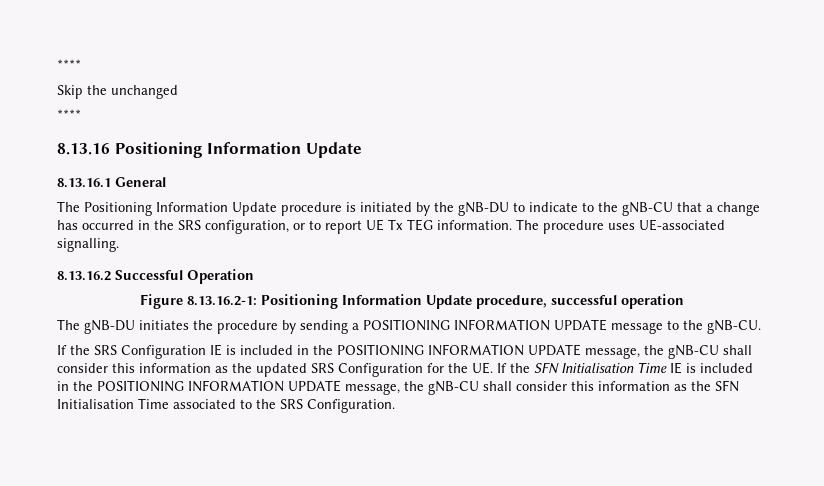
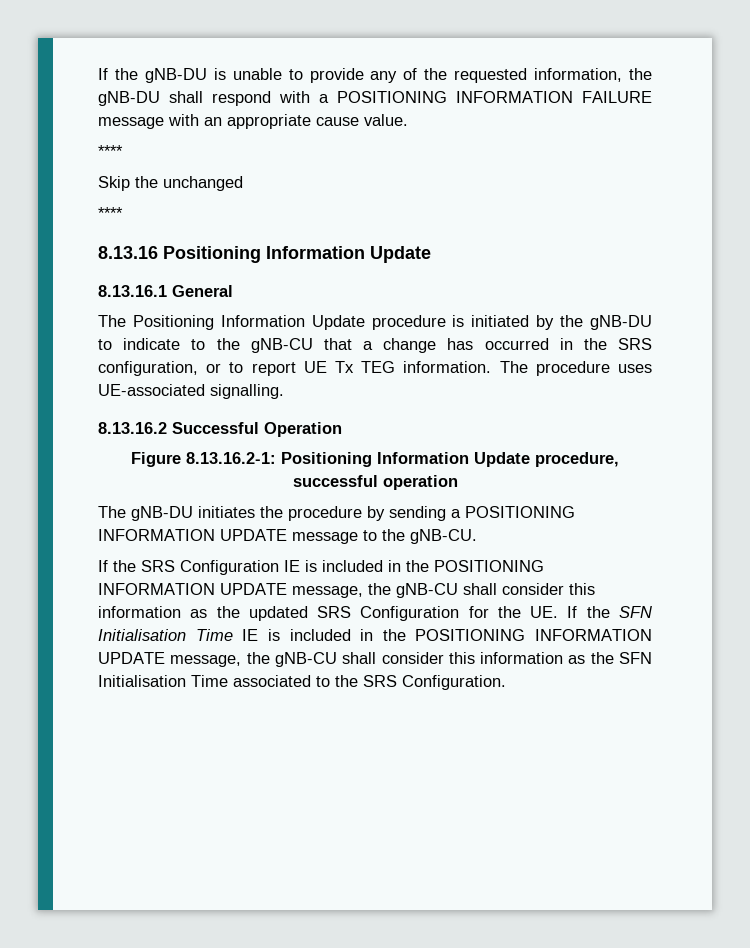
+ If the gNB-DU is unable to provide any of the requested information, the gNB-DU shall respond with a POSITIONING INFORMATION FAILURE message with an appropriate cause value.

